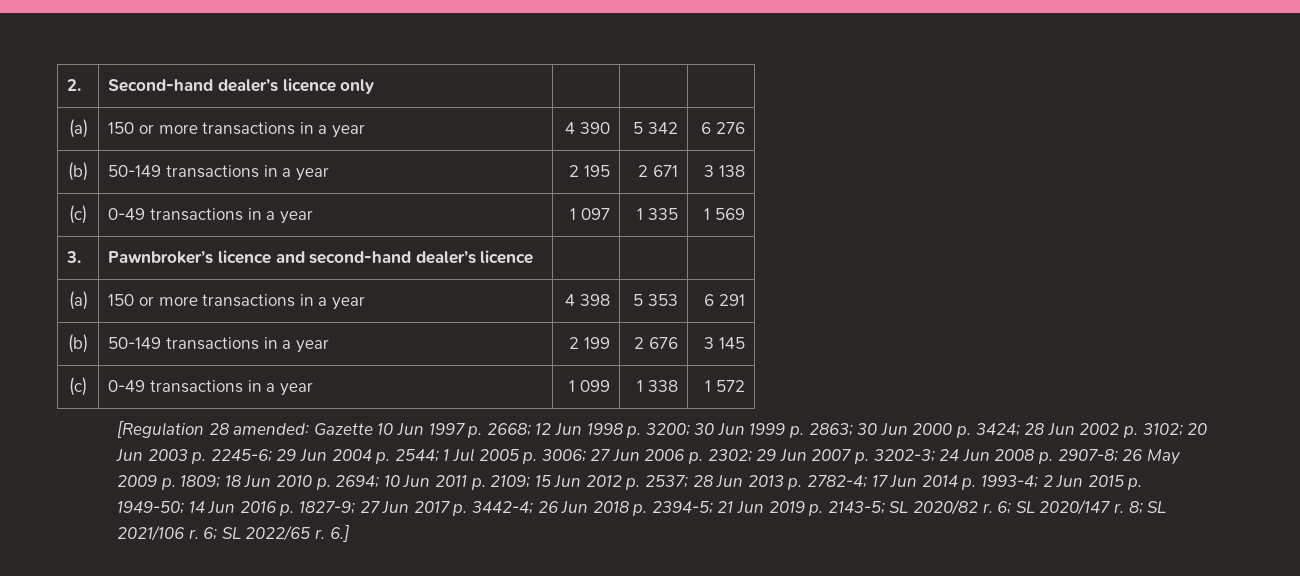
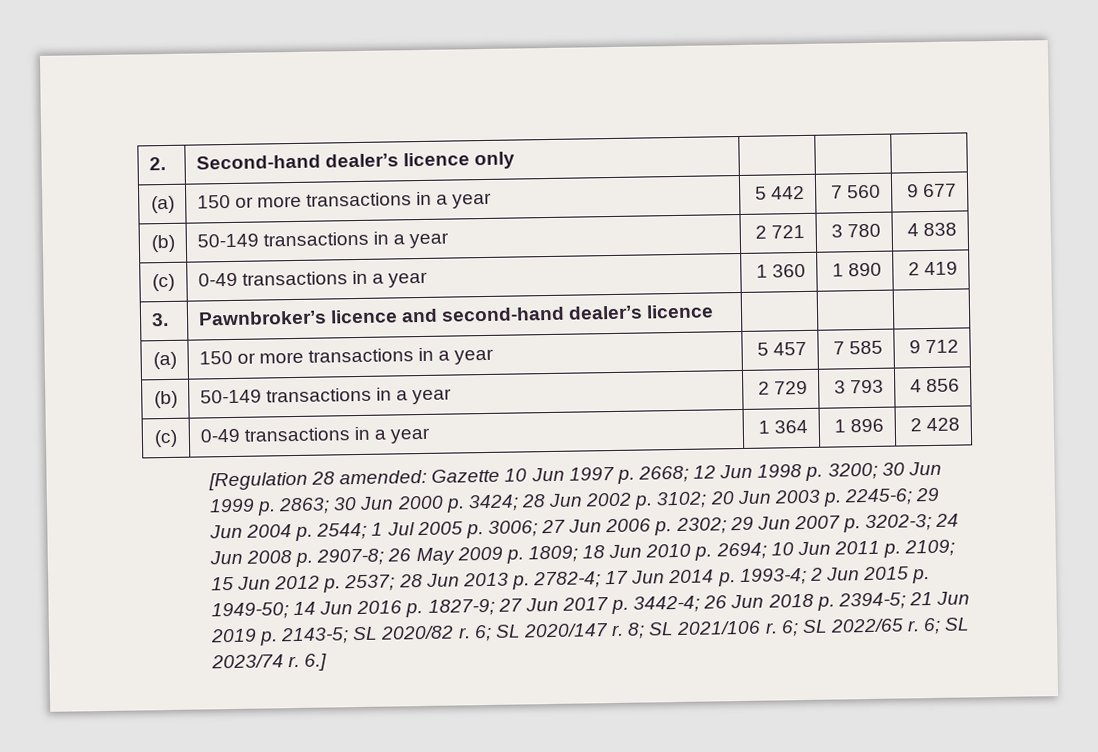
- (a) | 150 or more transactions in a year | 4 390 | 5 342 | 6 276
- (b) | 50-149 transactions in a year | 2 195 | 2 671 | 3 138
- (c) | 0-49 transactions in a year | 1 097 | 1 335 | 1 569
+ (a) | 150 or more transactions in a year | 5 442 | 7 560 | 9 677
+ (b) | 50-149 transactions in a year | 2 721 | 3 780 | 4 838
+ (c) | 0-49 transactions in a year | 1 360 | 1 890 | 2 419
- (a) | 150 or more transactions in a year | 4 398 | 5 353 | 6 291
- (b) | 50-149 transactions in a year | 2 199 | 2 676 | 3 145
- (c) | 0-49 transactions in a year | 1 099 | 1 338 | 1 572
+ (a) | 150 or more transactions in a year | 5 457 | 7 585 | 9 712
+ (b) | 50-149 transactions in a year | 2 729 | 3 793 | 4 856
+ (c) | 0-49 transactions in a year | 1 364 | 1 896 | 2 428
+ 6; SL 2023/74 r.

